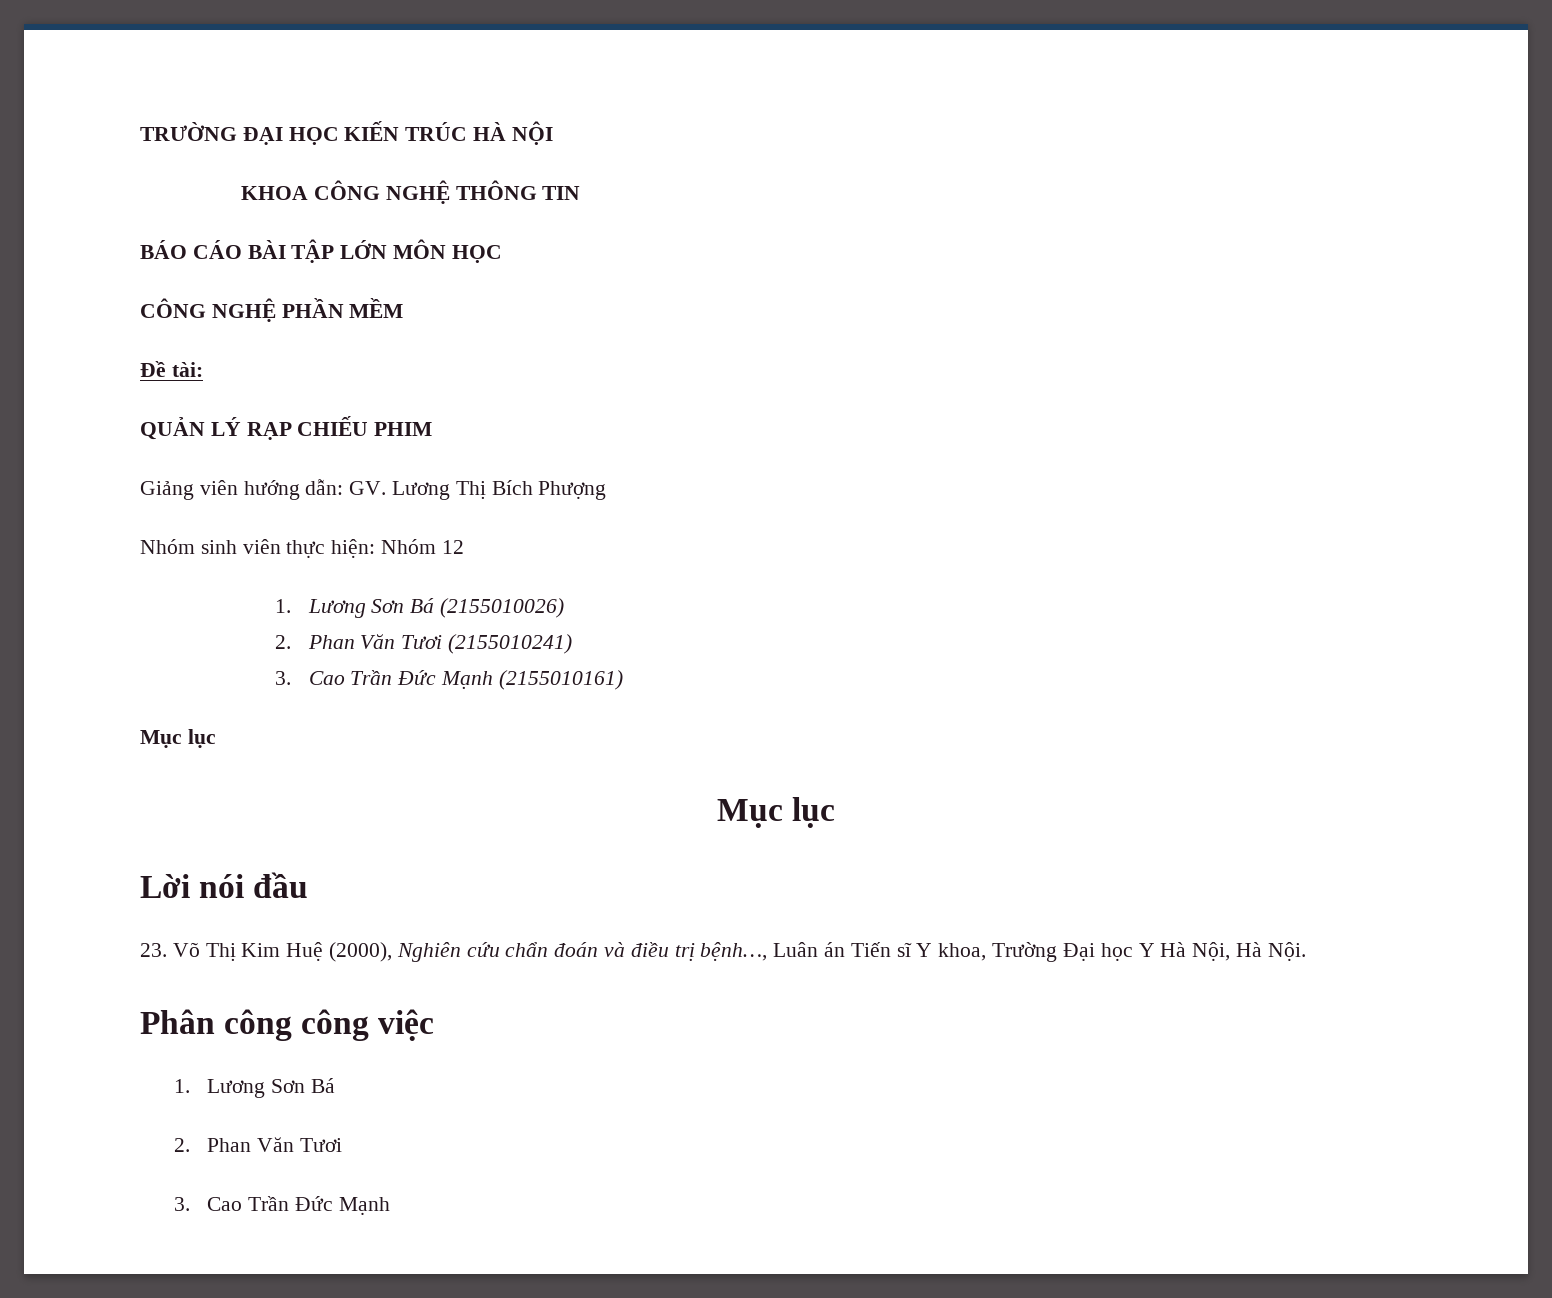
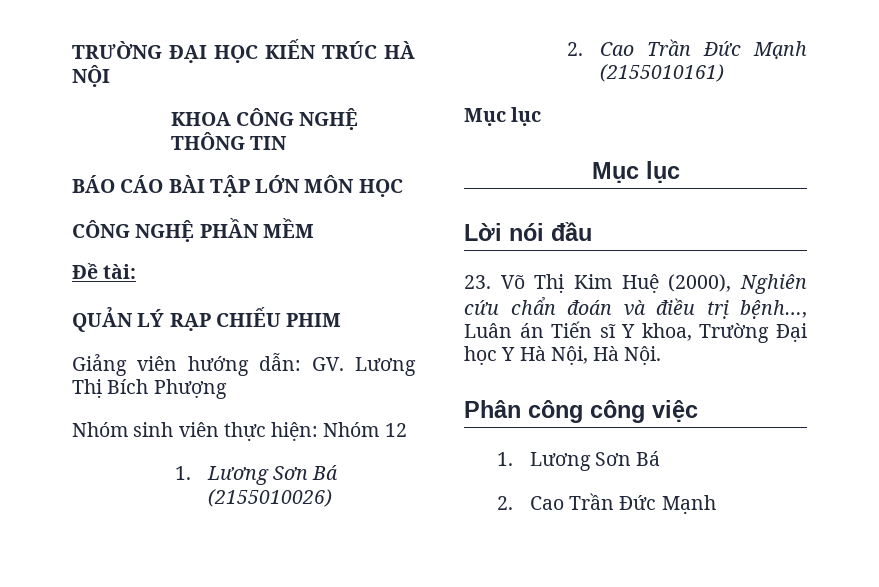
- 2. Phan Văn Tươi (2155010241)
- 3. Cao Trần Đức Mạnh (2155010161)
+ 2. Cao Trần Đức Mạnh (2155010161)
  Phân công công việc
  1. Lương Sơn Bá
- 2. Phan Văn Tươi
- 3. Cao Trần Đức Mạnh
+ 2. Cao Trần Đức Mạnh

